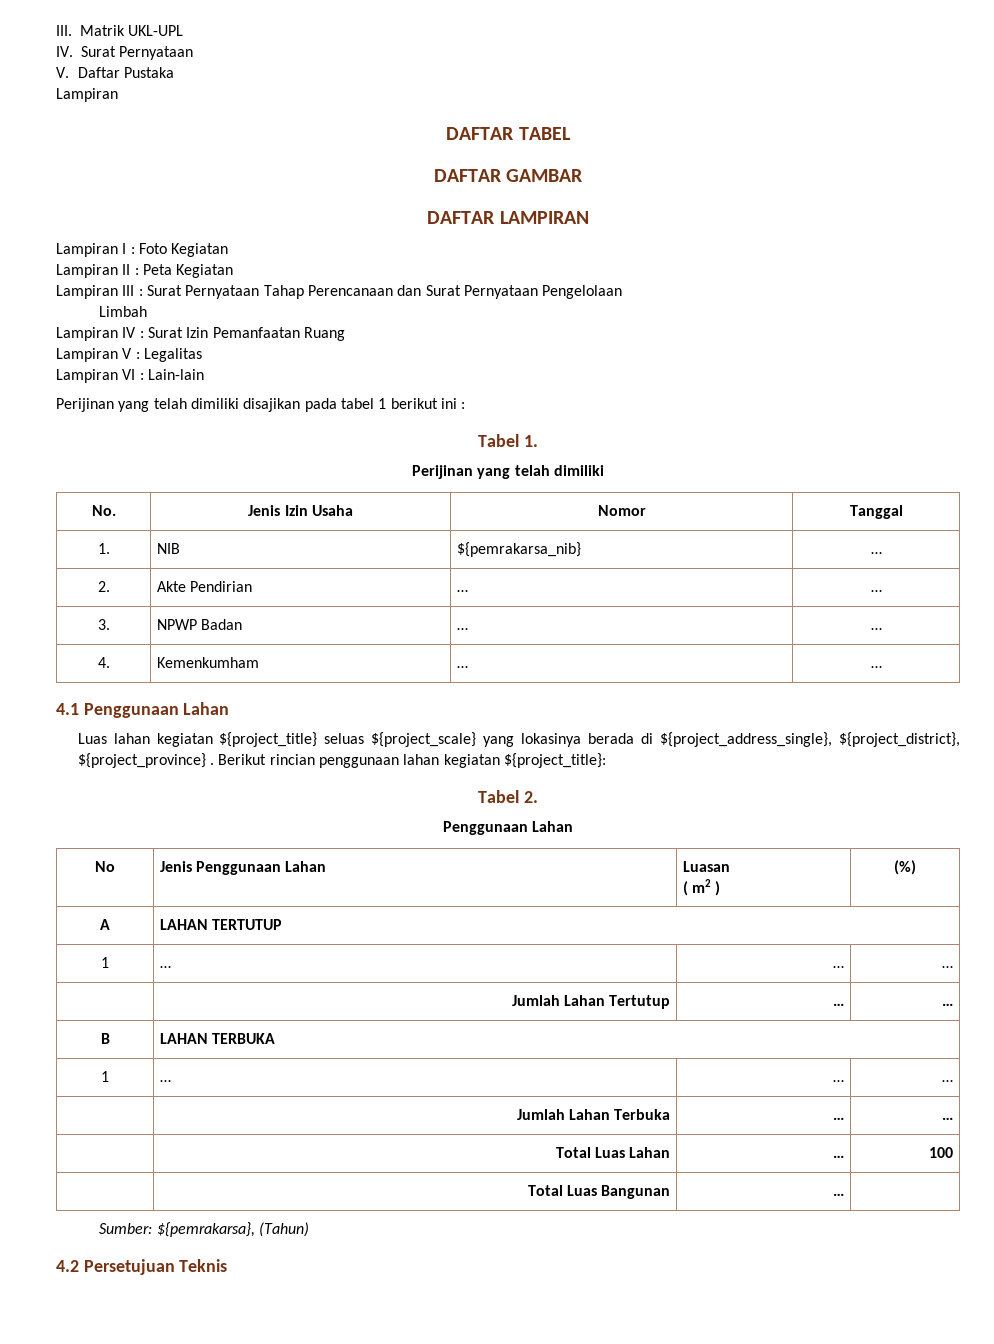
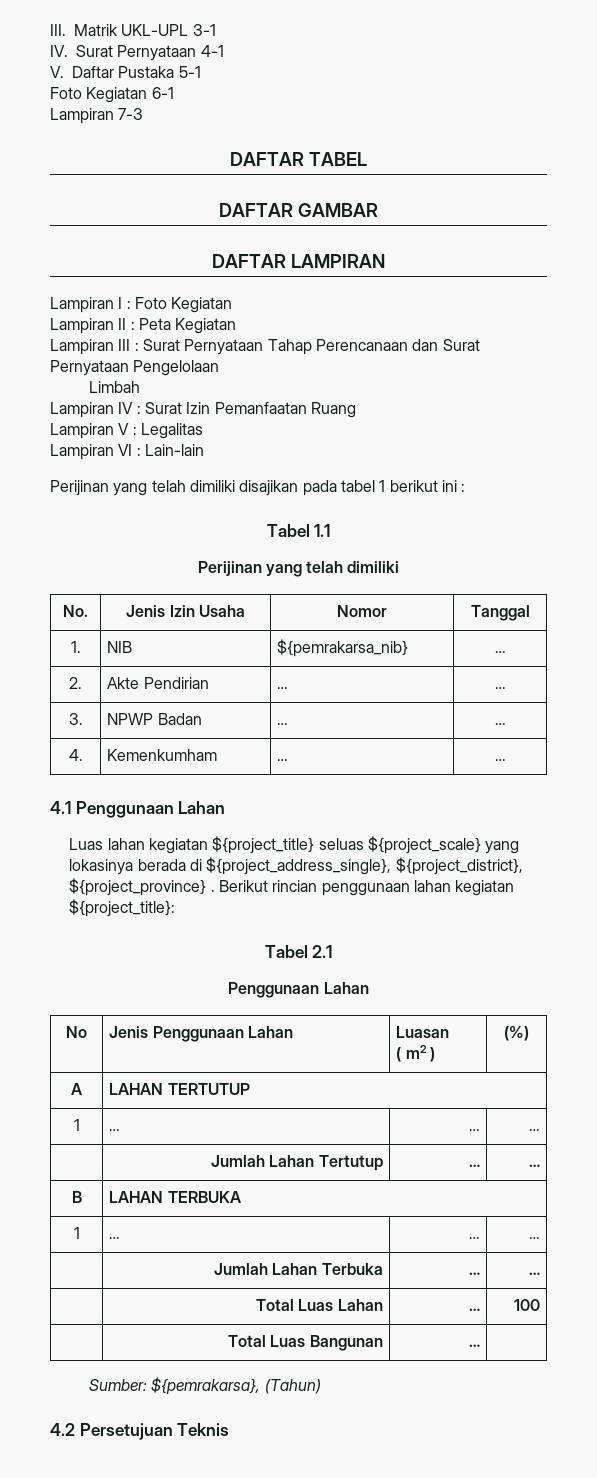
- III. Matrik UKL-UPL
+ III. Matrik UKL-UPL 3-1
- IV. Surat Pernyataan
+ IV. Surat Pernyataan 4-1
- V. Daftar Pustaka
- Lampiran
+ V. Daftar Pustaka 5-1
+ Foto Kegiatan 6-1
+ Lampiran 7-3
- Tabel 1.
+ Tabel 1.1
- Tabel 2.
+ Tabel 2.1

